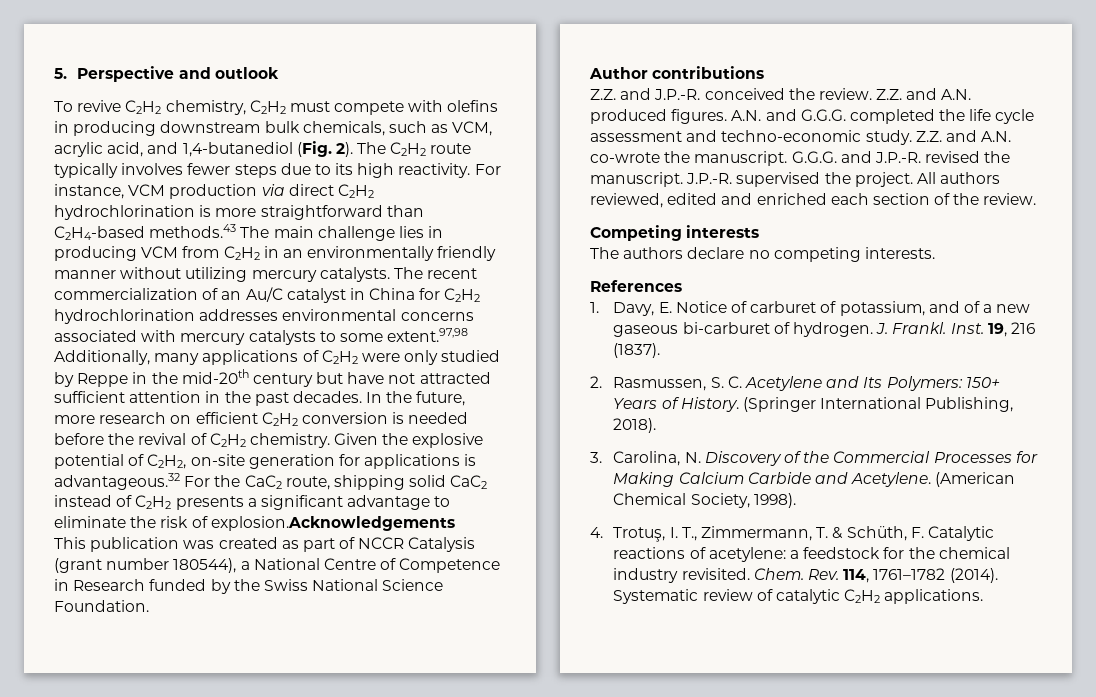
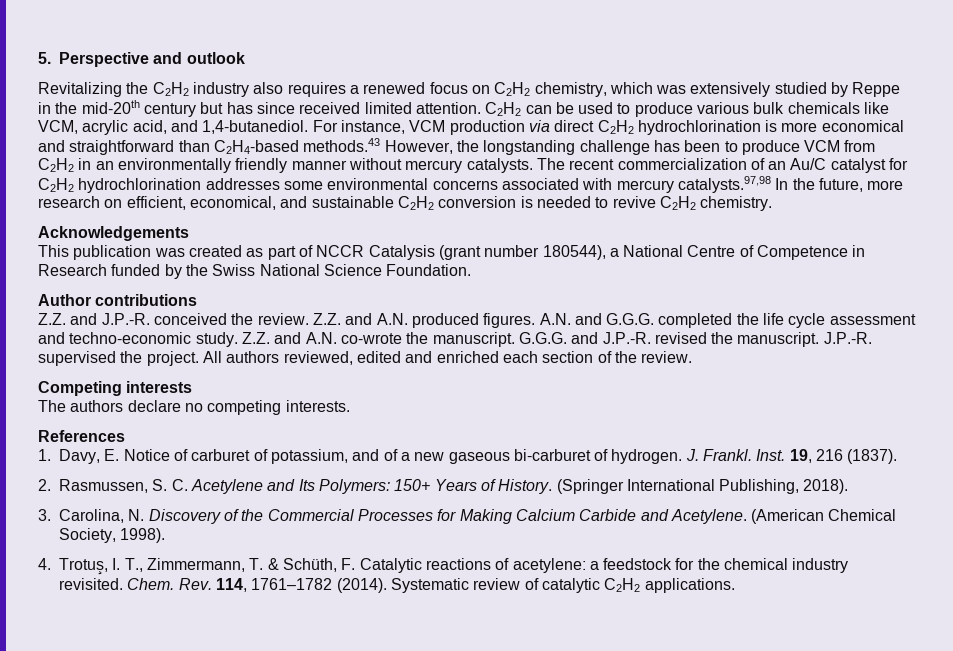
- To revive C2H2 chemistry, C2H2 must compete with olefins in producing downstream bulk chemicals, such as VCM, acrylic acid, and 1,4-butanediol (Fig. 2). The C2H2 route typically involves fewer steps due to its high reactivity.
+ Revitalizing the C2H2 industry also requires a renewed focus on C2H2 chemistry, which was extensively studied by Reppe in the mid-20th century but has since received limited attention. C2H2 can be used to produce various bulk chemicals like VCM, acrylic acid, and 1,4-butanediol.
- For instance, VCM production via direct C2H2 hydrochlorination is more straightforward than C2H4-based methods.43 The main challenge lies in producing VCM from C2H2 in an environmentally friendly manner without utilizing mercury catalysts.
+ For instance, VCM production via direct C2H2 hydrochlorination is more economical and straightforward than C2H4-based methods.43 However, the longstanding challenge has been to produce VCM from C2H2 in an environmentally friendly manner without mercury catalysts.
- The recent commercialization of an Au/C catalyst in China for C2H2 hydrochlorination addresses environmental concerns associated with mercury catalysts to some extent.97,98 Additionally, many applications of C2H2 were only studied by Reppe in the mid-20th century but have not attracted sufficient attention in the past decades. In the future, more research on efficient C2H2 conversion is needed before the revival of C2H2 chemistry. Given the explosive potential of C2H2, on-site generation for applications is advantageous.32 For the CaC2 route, shipping solid CaC2 instead of C2H2 presents a significant advantage to eliminate the risk of explosion.Acknowledgements
+ The recent commercialization of an Au/C catalyst for C2H2 hydrochlorination addresses some environmental concerns associated with mercury catalysts.97,98 In the future, more research on efficient, economical, and sustainable C2H2 conversion is needed to revive C2H2 chemistry.
+ Acknowledgements

